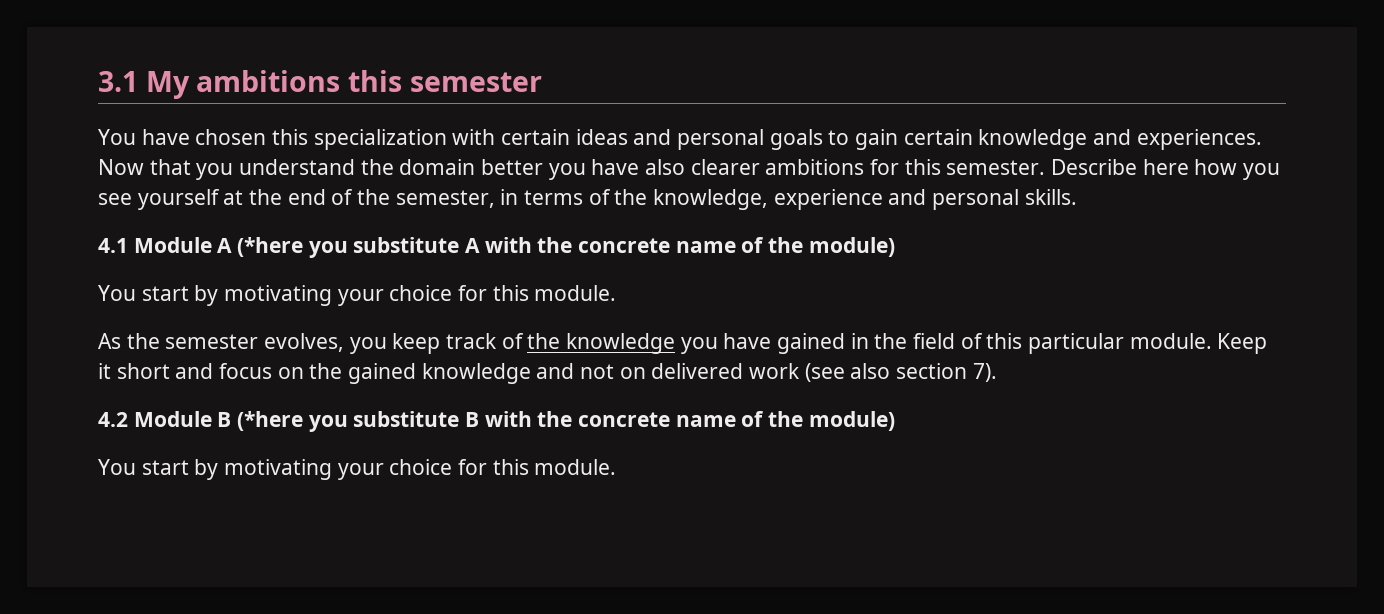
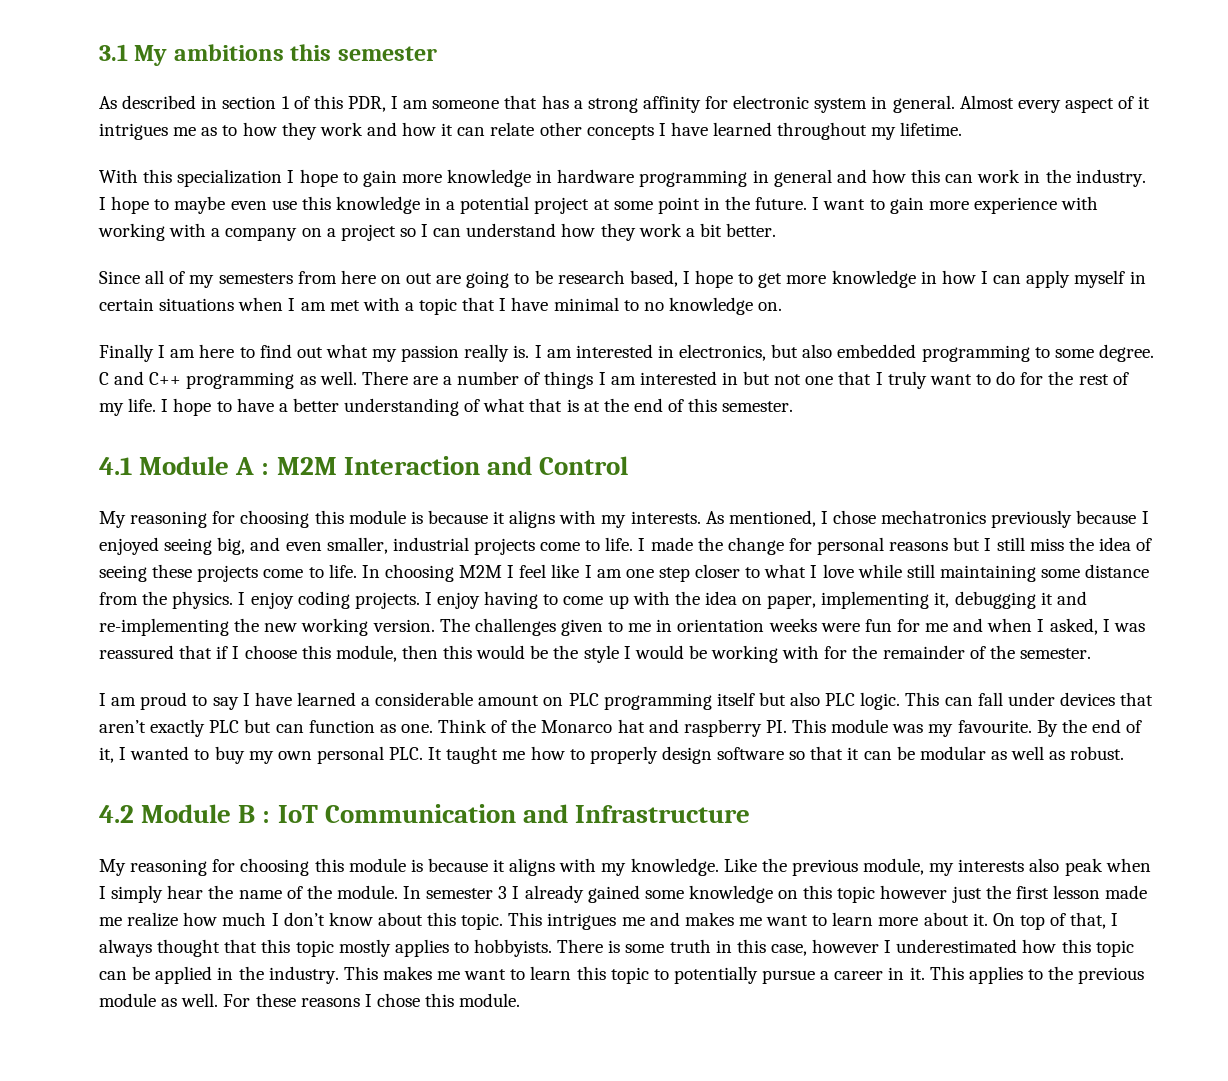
- You have chosen this specialization with certain ideas and personal goals to gain certain knowledge and experiences. Now that you understand the domain better you have also clearer ambitions for this semester. Describe here how you see yourself at the end of the semester, in terms of the knowledge, experience and personal skills.
- 4.1 Module A (*here you substitute A with the concrete name of the module)
- You start by motivating your choice for this module.
- As the semester evolves, you keep track of the knowledge you have gained in the field of this particular module. Keep it short and focus on the gained knowledge and not on delivered work (see also section 7).
- 4.2 Module B (*here you substitute B with the concrete name of the module)
- You start by motivating your choice for this module.
+ As described in section 1 of this PDR, I am someone that has a strong affinity for electronic system in general. Almost every aspect of it intrigues me as to how they work and how it can relate other concepts I have learned throughout my lifetime.
+ With this specialization I hope to gain more knowledge in hardware programming in general and how this can work in the industry. I hope to maybe even use this knowledge in a potential project at some point in the future. I want to gain more experience with working with a company on a project so I can understand how they work a bit better.
+ Since all of my semesters from here on out are going to be research based, I hope to get more knowledge in how I can apply myself in certain situations when I am met with a topic that I have minimal to no knowledge on.
+ Finally I am here to find out what my passion really is. I am interested in electronics, but also embedded programming to some degree. C and C++ programming as well. There are a number of things I am interested in but not one that I truly want to do for the rest of my life. I hope to have a better understanding of what that is at the end of this semester.
+ 4.1 Module A : M2M Interaction and Control
+ My reasoning for choosing this module is because it aligns with my interests. As mentioned, I chose mechatronics previously because I enjoyed seeing big, and even smaller, industrial projects come to life. I made the change for personal reasons but I still miss the idea of seeing these projects come to life. In choosing M2M I feel like I am one step closer to what I love while still maintaining some distance from the physics. I enjoy coding projects. I enjoy having to come up with the idea on paper, implementing it, debugging it and re-implementing the new working version. The challenges given to me in orientation weeks were fun for me and when I asked, I was reassured that if I choose this module, then this would be the style I would be working with for the remainder of the semester.
+ I am proud to say I have learned a considerable amount on PLC programming itself but also PLC logic. This can fall under devices that aren’t exactly PLC but can function as one. Think of the Monarco hat and raspberry PI. This module was my favourite. By the end of it, I wanted to buy my own personal PLC. It taught me how to properly design software so that it can be modular as well as robust.
+ 4.2 Module B : IoT Communication and Infrastructure
+ My reasoning for choosing this module is because it aligns with my knowledge. Like the previous module, my interests also peak when I simply hear the name of the module. In semester 3 I already gained some knowledge on this topic however just the first lesson made me realize how much I don’t know about this topic. This intrigues me and makes me want to learn more about it. On top of that, I always thought that this topic mostly applies to hobbyists. There is some truth in this case, however I underestimated how this topic can be applied in the industry. This makes me want to learn this topic to potentially pursue a career in it. This applies to the previous module as well. For these reasons I chose this module.

